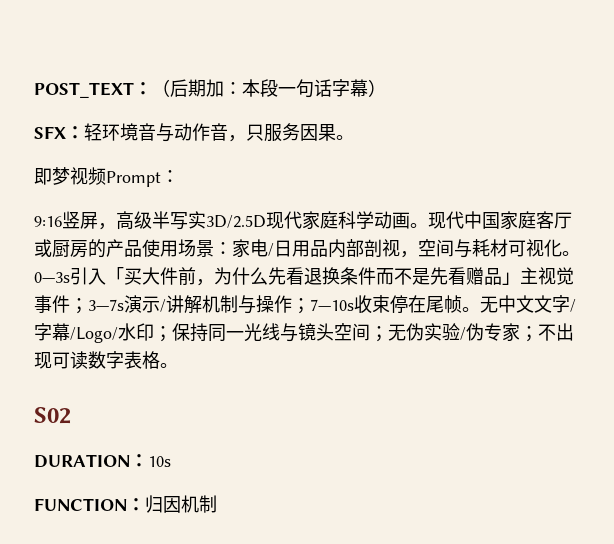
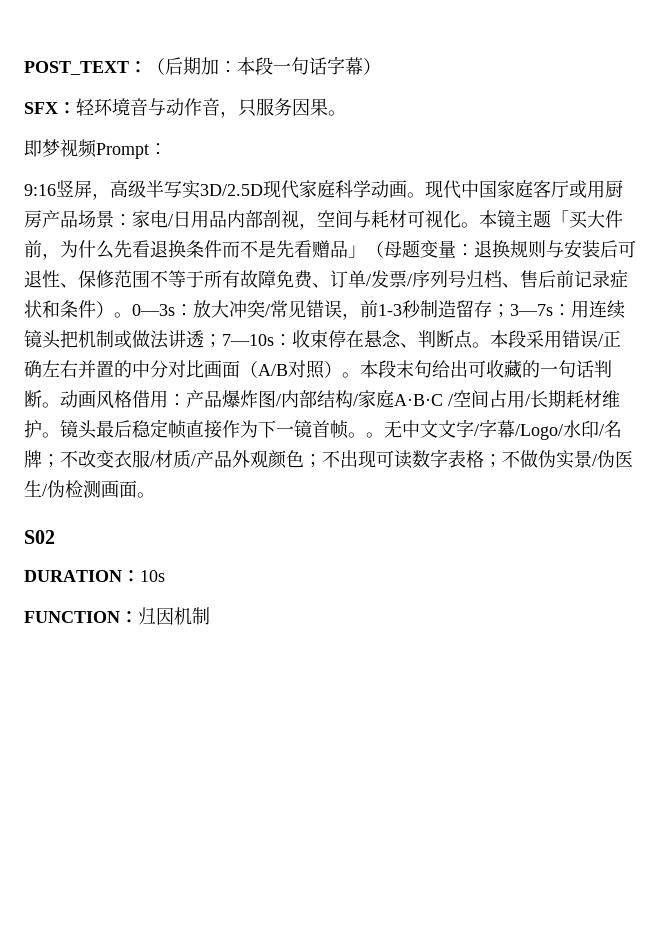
- 现代中国家庭客厅或厨房的产品使用场景：家电/日用品内部剖视，空间与耗材可视化。
+ 现代中国家庭客厅或用厨房产品场景：家电/日用品内部剖视，空间与耗材可视化。
- 0—3s引入「买大件前，为什么先看退换条件而不是先看赠品」主视觉事件；3—7s演示/讲解机制与操作；7—10s收束停在尾帧。
+ 本镜主题「买大件前，为什么先看退换条件而不是先看赠品」（母题变量：退换规则与安装后可退性、保修范围不等于所有故障免费、订单/发票/序列号归档、售后前记录症状和条件）。0—3s：放大冲突/常见错误，前1-3秒制造留存；3—7s：用连续镜头把机制或做法讲透；7—10s：收束停在悬念、判断点。本段采用错误/正确左右并置的中分对比画面（A/B对照）。本段末句给出可收藏的一句话判断。动画风格借用：产品爆炸图/内部结构/家庭A·B·C /空间占用/长期耗材维护。镜头最后稳定帧直接作为下一镜首帧。。
- 无中文文字/字幕/Logo/水印；保持同一光线与镜头空间；无伪实验/伪专家；不出现可读数字表格。
+ 无中文文字/字幕/Logo/水印/名牌；不改变衣服/材质/产品外观颜色；不出现可读数字表格；不做伪实景/伪医生/伪检测画面。

